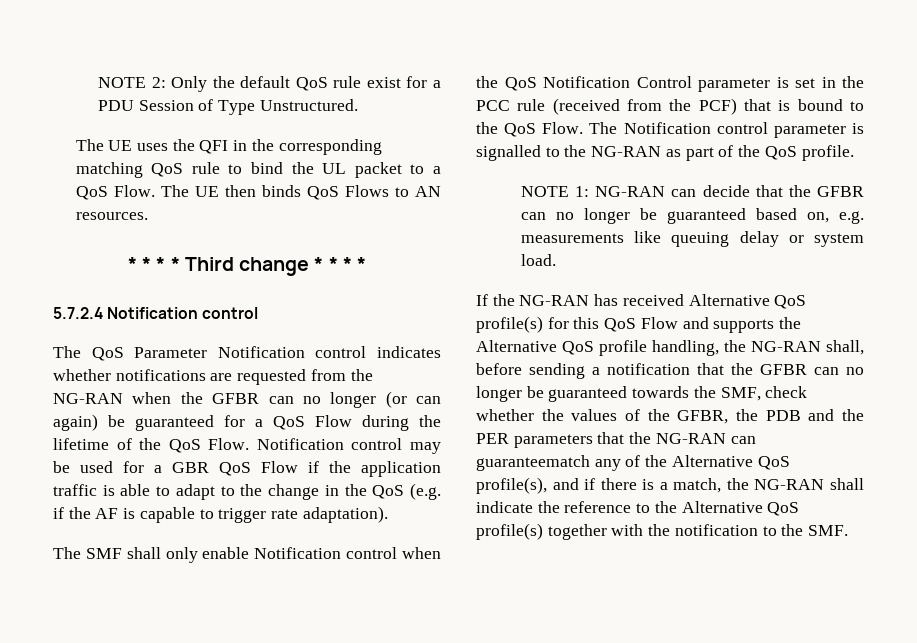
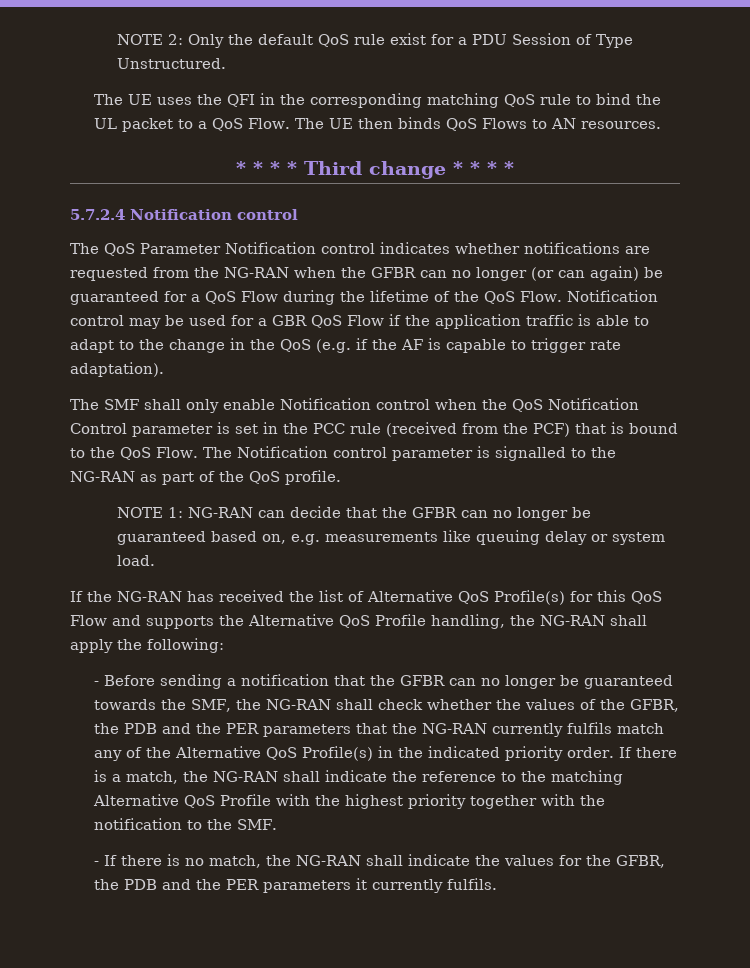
- If the NG-RAN has received Alternative QoS profile(s) for this QoS Flow and supports the Alternative QoS profile handling, the NG-RAN shall, before sending a notification that the GFBR can no longer be guaranteed towards the SMF, check whether the values of the GFBR, the PDB and the PER parameters that the NG-RAN can guaranteematch any of the Alternative QoS profile(s), and if there is a match, the NG-RAN shall indicate the reference to the Alternative QoS profile(s) together with the notification to the SMF.
+ If the NG-RAN has received the list of Alternative QoS Profile(s) for this QoS Flow and supports the Alternative QoS Profile handling, the NG-RAN shall apply the following:
+ - Before sending a notification that the GFBR can no longer be guaranteed towards the SMF, the NG-RAN shall check whether the values of the GFBR, the PDB and the PER parameters that the NG-RAN currently fulfils match any of the Alternative QoS Profile(s) in the indicated priority order. If there is a match, the NG-RAN shall indicate the reference to the matching Alternative QoS Profile with the highest priority together with the notification to the SMF.
+ - If there is no match, the NG-RAN shall indicate the values for the GFBR, the PDB and the PER parameters it currently fulfils.

